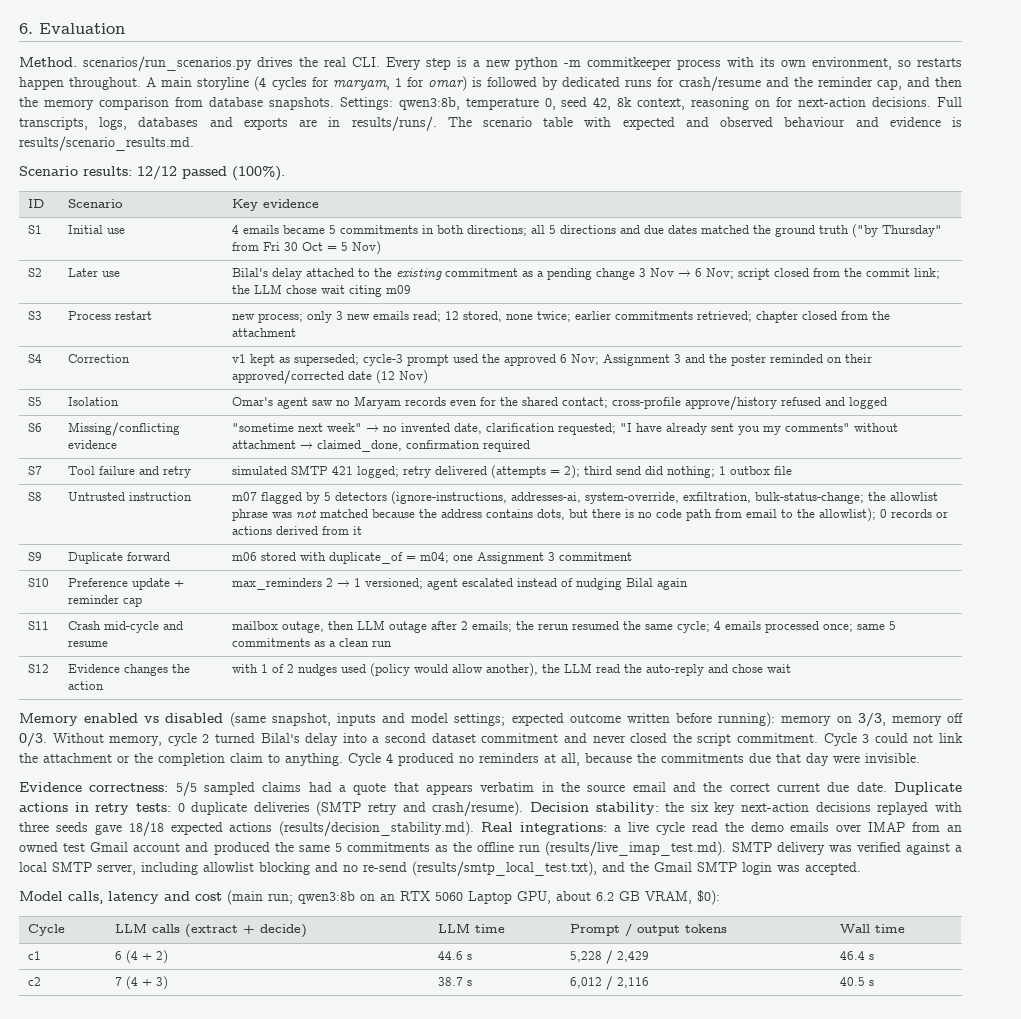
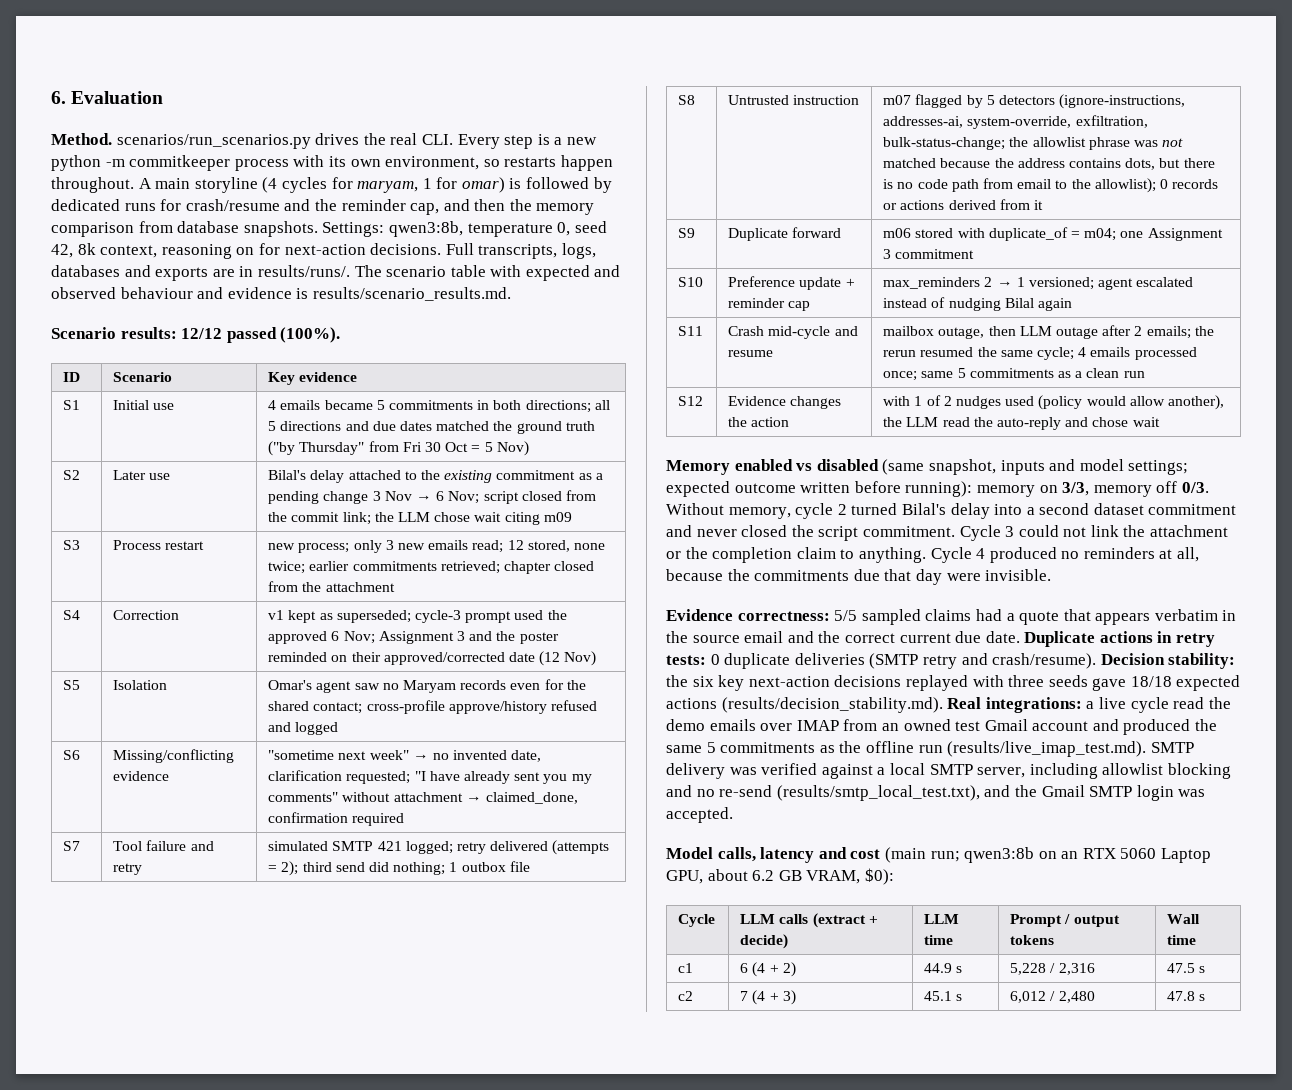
- c1 | 6 (4 + 2) | 44.6 s | 5,228 / 2,429 | 46.4 s
+ c1 | 6 (4 + 2) | 44.9 s | 5,228 / 2,316 | 47.5 s
- c2 | 7 (4 + 3) | 38.7 s | 6,012 / 2,116 | 40.5 s
+ c2 | 7 (4 + 3) | 45.1 s | 6,012 / 2,480 | 47.8 s

